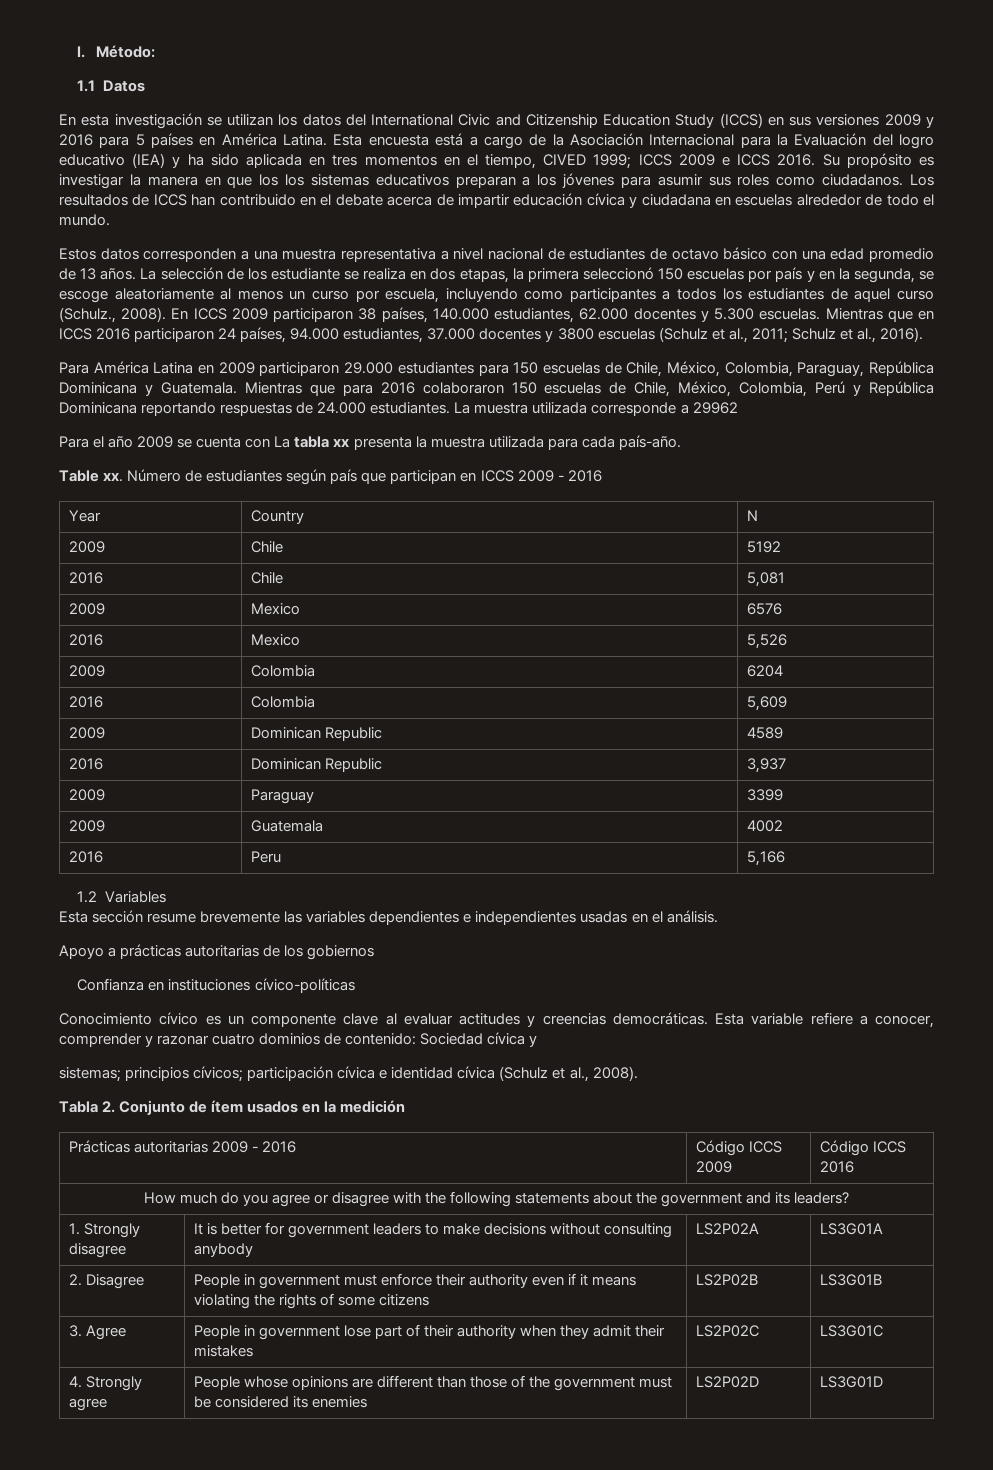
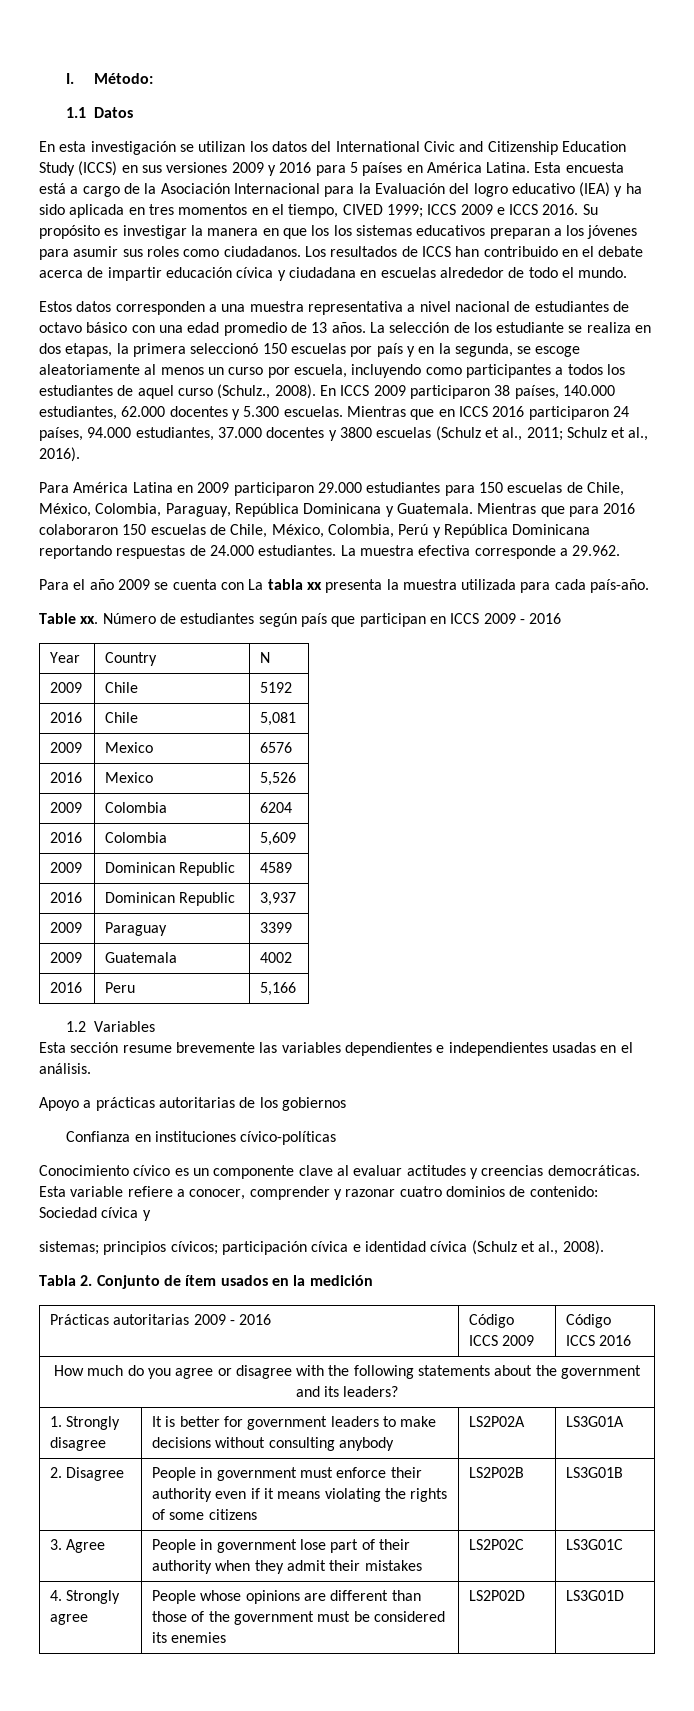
- La muestra utilizada corresponde a 29962
+ La muestra efectiva corresponde a 29.962.

